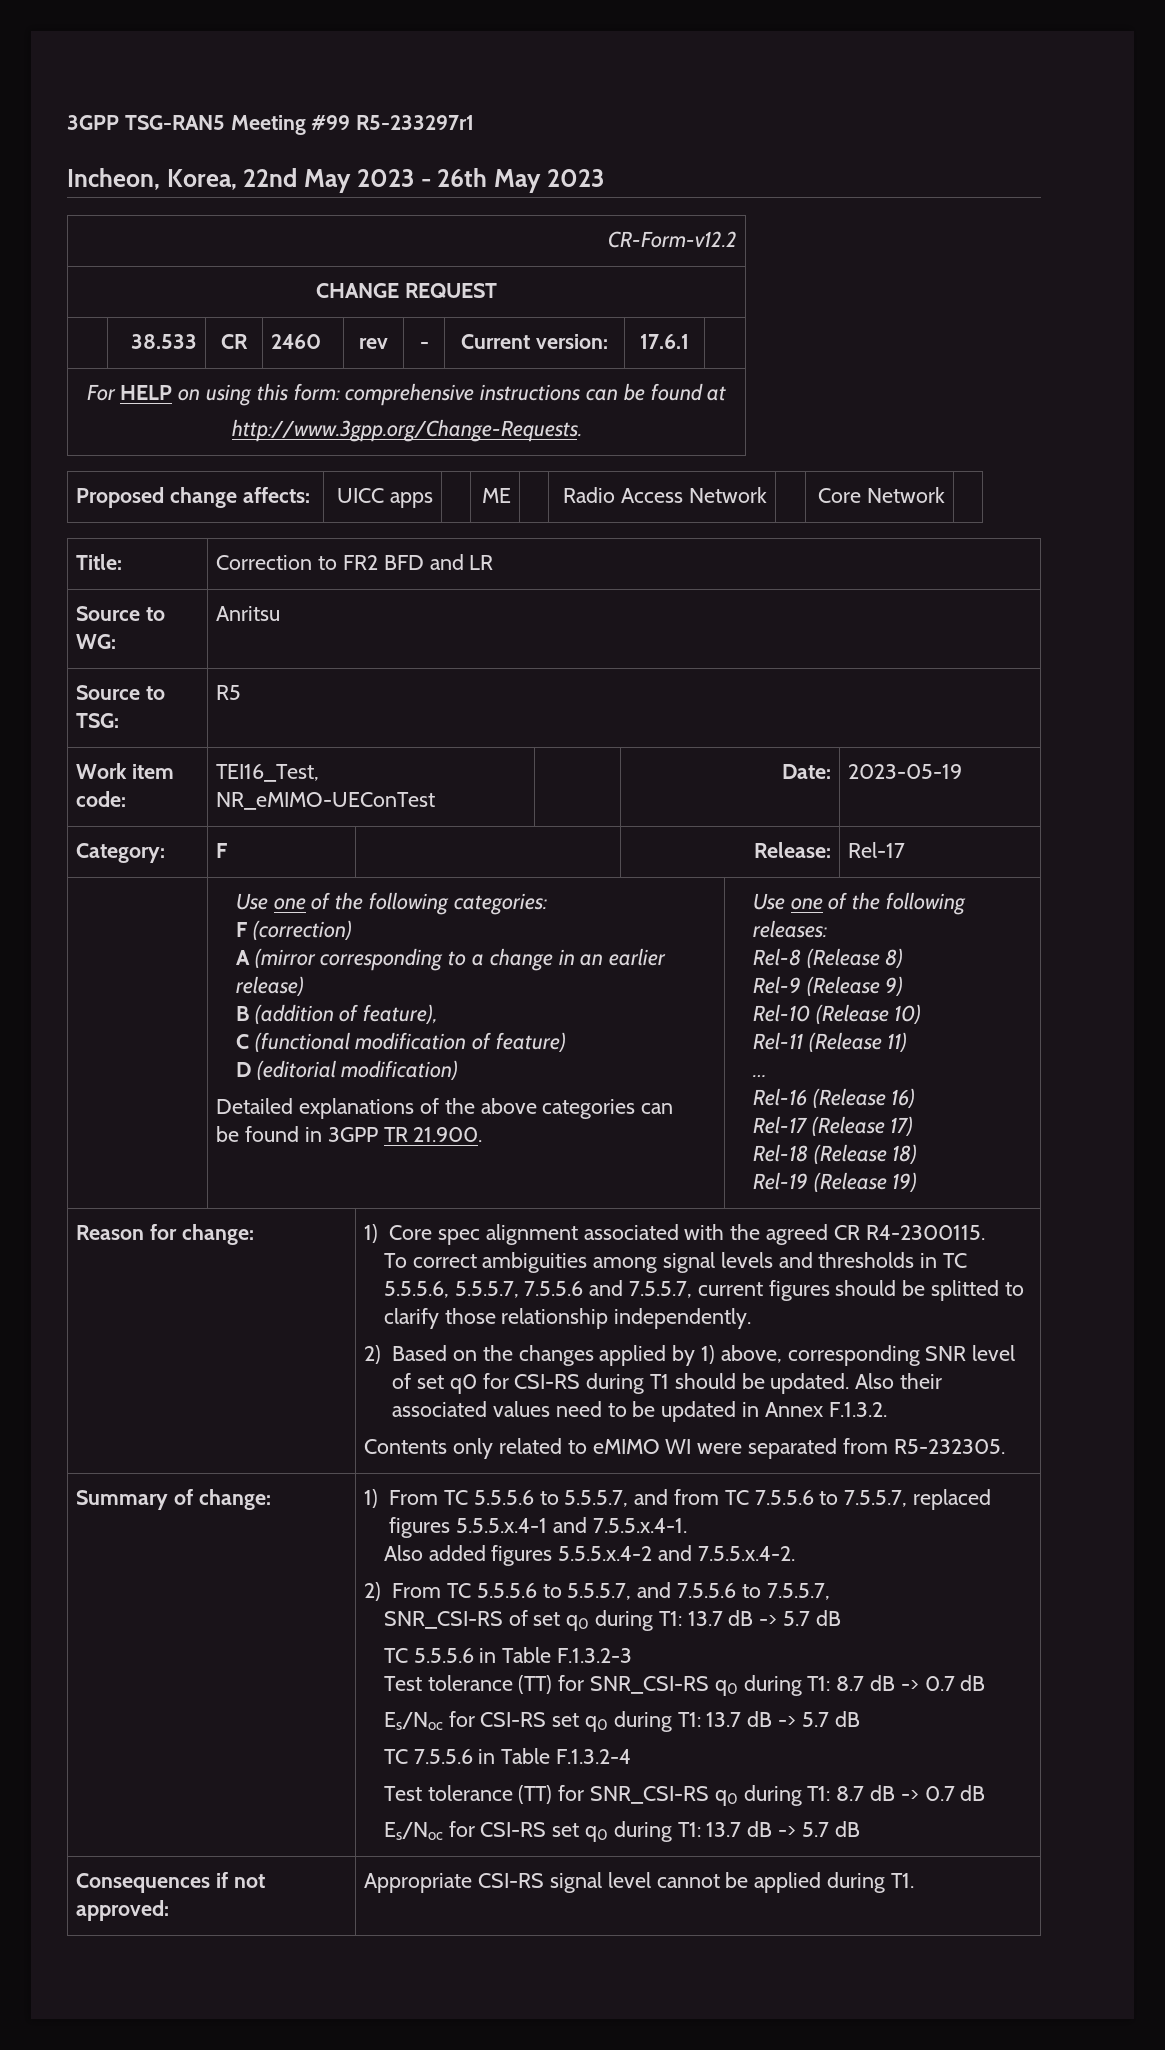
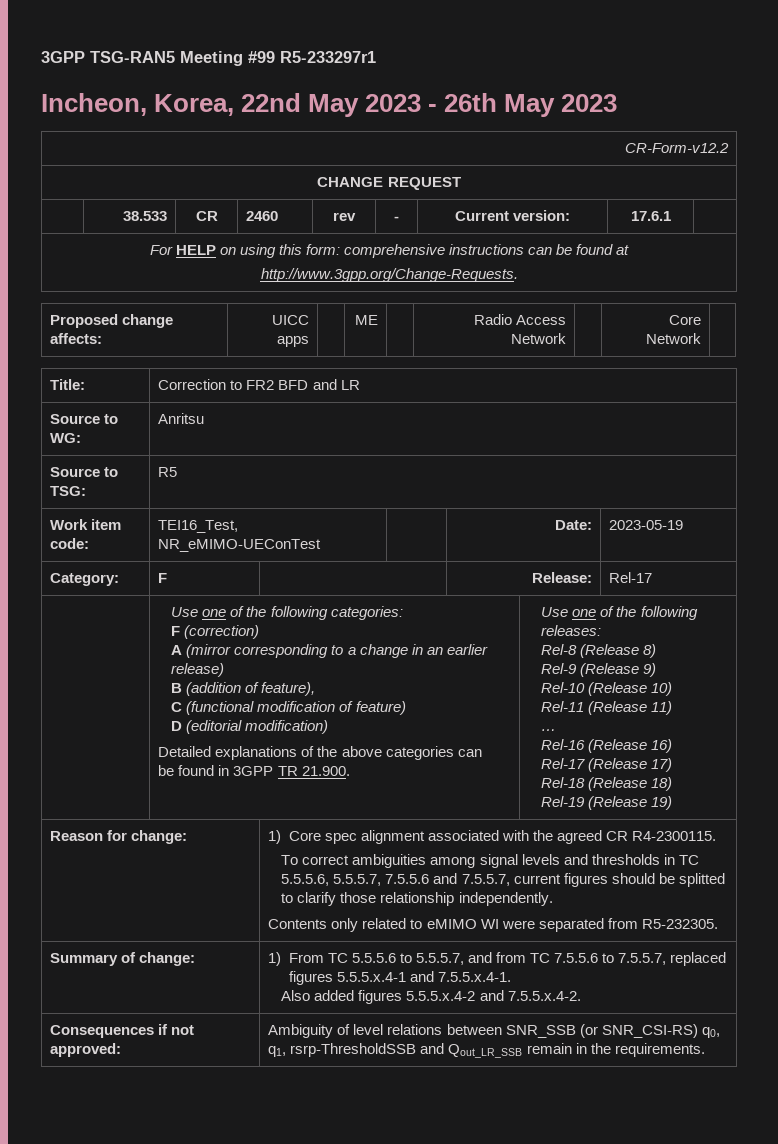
- 2) Based on the changes applied by 1) above, corresponding SNR level of set q0 for CSI-RS during T1 should be updated. Also their associated values need to be updated in Annex F.1.3.2.
- 2) From TC 5.5.5.6 to 5.5.5.7, and 7.5.5.6 to 7.5.5.7,
- SNR_CSI-RS of set q0 during T1: 13.7 dB -> 5.7 dB
- TC 5.5.5.6 in Table F.1.3.2-3
- Test tolerance (TT) for SNR_CSI-RS q0 during T1: 8.7 dB -> 0.7 dB
- Es/Noc for CSI-RS set q0 during T1: 13.7 dB -> 5.7 dB
- TC 7.5.5.6 in Table F.1.3.2-4
- Test tolerance (TT) for SNR_CSI-RS q0 during T1: 8.7 dB -> 0.7 dB
- Es/Noc for CSI-RS set q0 during T1: 13.7 dB -> 5.7 dB
- Consequences if not approved: | Appropriate CSI-RS signal level cannot be applied during T1.
+ Consequences if not approved: | Ambiguity of level relations between SNR_SSB (or SNR_CSI-RS) q0, q1, rsrp-ThresholdSSB and Qout_LR_SSB remain in the requirements.

